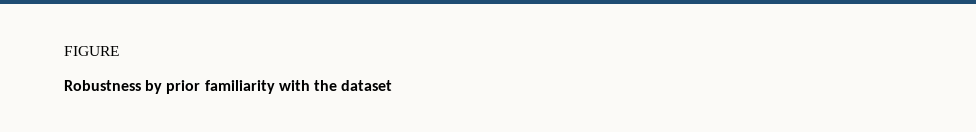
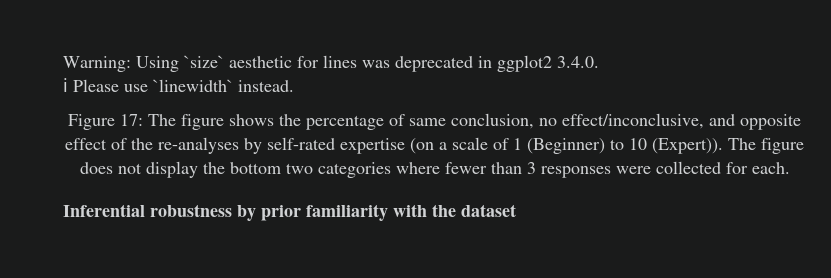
- FIGURE
- Robustness by prior familiarity with the dataset
+ Warning: Using `size` aesthetic for lines was deprecated in ggplot2 3.4.0.
+ ℹ Please use `linewidth` instead.
+ Figure 17: The figure shows the percentage of same conclusion, no effect/inconclusive, and opposite effect of the re-analyses by self-rated expertise (on a scale of 1 (Beginner) to 10 (Expert)). The figure does not display the bottom two categories where fewer than 3 responses were collected for each.
+ Inferential robustness by prior familiarity with the dataset

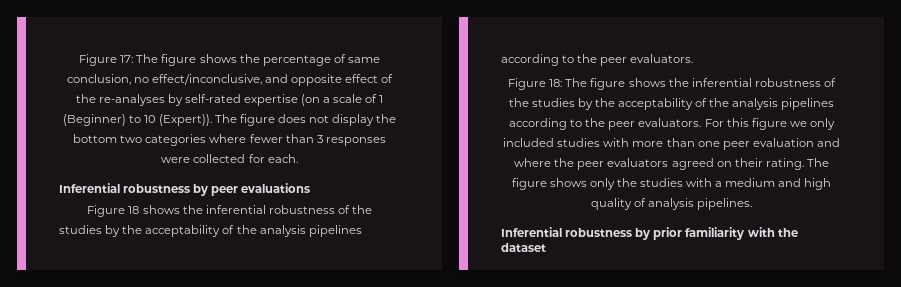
- Warning: Using `size` aesthetic for lines was deprecated in ggplot2 3.4.0.
- ℹ Please use `linewidth` instead.
+ Inferential robustness by peer evaluations
+ Figure 18 shows the inferential robustness of the studies by the acceptability of the analysis pipelines according to the peer evaluators.
+ Figure 18: The figure shows the inferential robustness of the studies by the acceptability of the analysis pipelines according to the peer evaluators. For this figure we only included studies with more than one peer evaluation and where the peer evaluators agreed on their rating. The figure shows only the studies with a medium and high quality of analysis pipelines.

